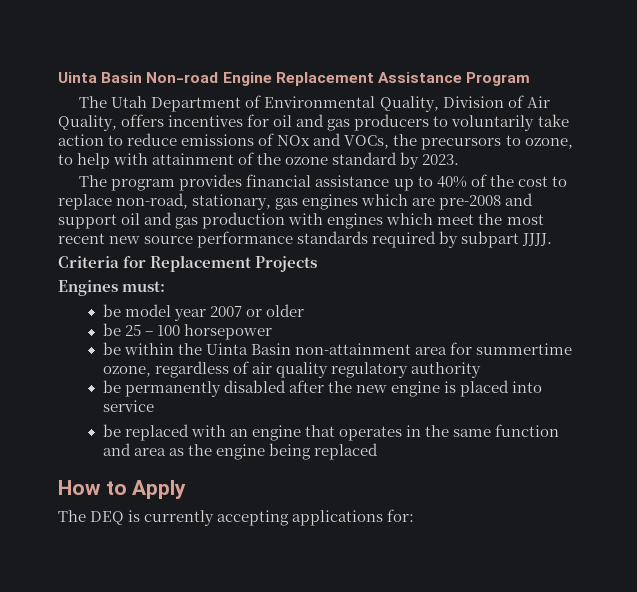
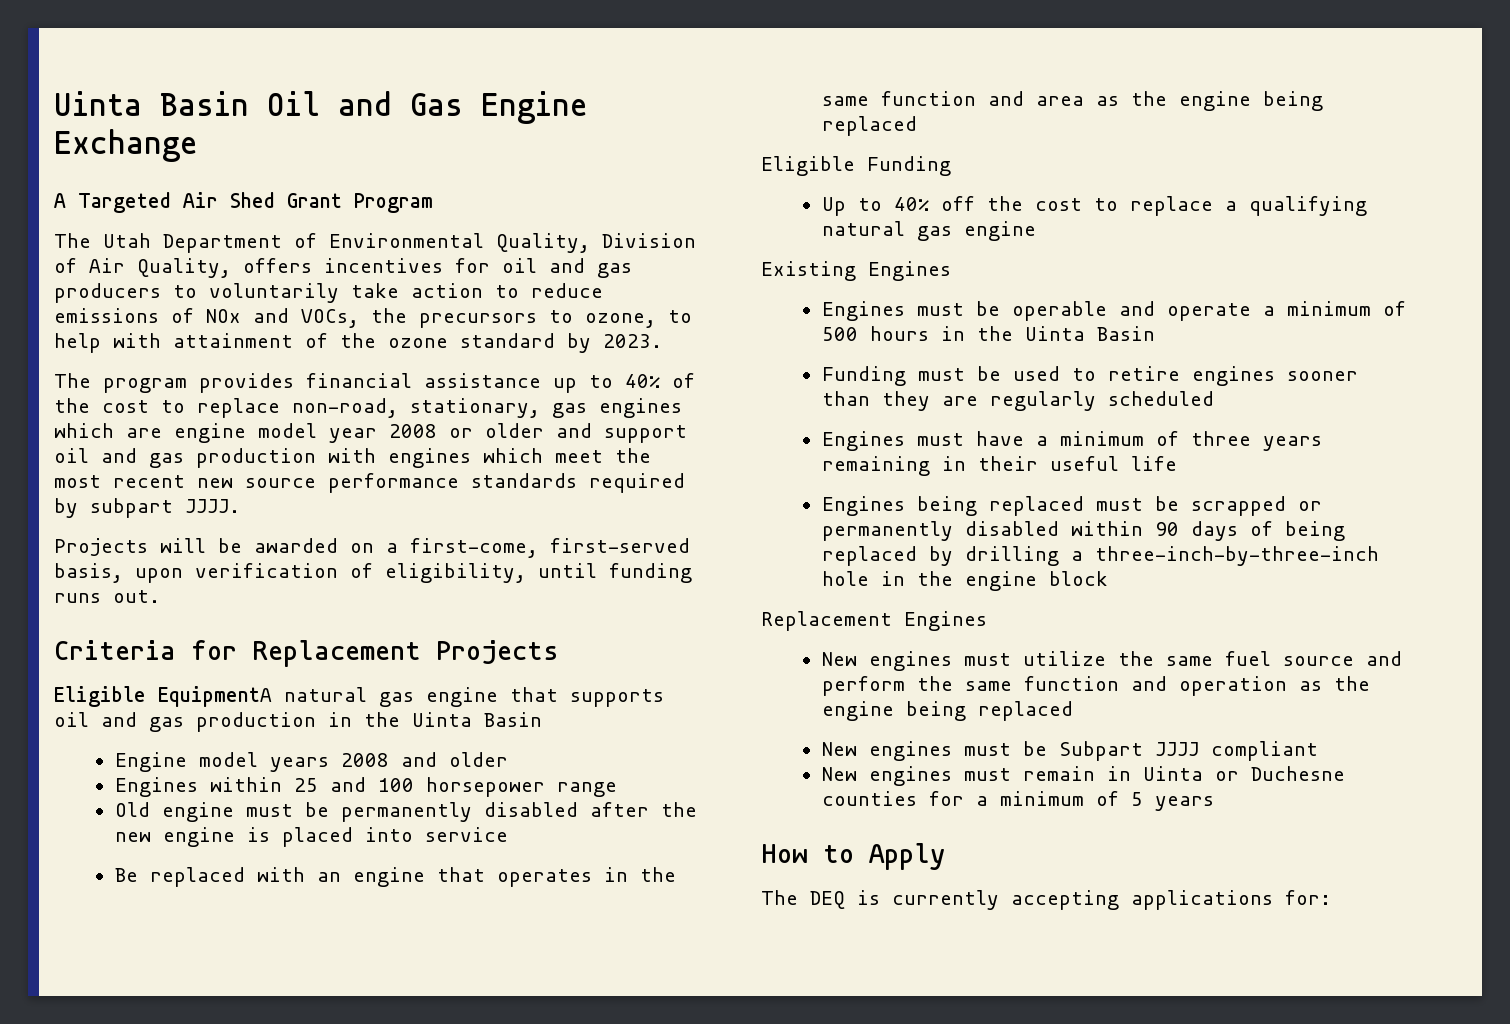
- Uinta Basin Non-road Engine Replacement Assistance Program
+ Uinta Basin Oil and Gas Engine Exchange
+ A Targeted Air Shed Grant Program
- The program provides financial assistance up to 40% of the cost to replace non-road, stationary, gas engines which are pre-2008 and support oil and gas production with engines which meet the most recent new source performance standards required by subpart JJJJ.
+ The program provides financial assistance up to 40% of the cost to replace non-road, stationary, gas engines which are engine model year 2008 or older and support oil and gas production with engines which meet the most recent new source performance standards required by subpart JJJJ.
+ Projects will be awarded on a first-come, first-served basis, upon verification of eligibility, until funding runs out.
  Criteria for Replacement Projects
- Engines must:
- be model year 2007 or older
- be 25 – 100 horsepower
- be within the Uinta Basin non-attainment area for summertime ozone, regardless of air quality regulatory authority
- be permanently disabled after the new engine is placed into service
+ Eligible EquipmentA natural gas engine that supports oil and gas production in the Uinta Basin
+ Engine model years 2008 and older
+ Engines within 25 and 100 horsepower range
+ Old engine must be permanently disabled after the new engine is placed into service
- be replaced with an engine that operates in the same function and area as the engine being replaced
+ Be replaced with an engine that operates in the same function and area as the engine being replaced
+ Eligible Funding
+ Up to 40% off the cost to replace a qualifying natural gas engine
+ Existing Engines
+ Engines must be operable and operate a minimum of 500 hours in the Uinta Basin
+ Funding must be used to retire engines sooner than they are regularly scheduled
+ Engines must have a minimum of three years remaining in their useful life
+ Engines being replaced must be scrapped or permanently disabled within 90 days of being replaced by drilling a three-inch-by-three-inch hole in the engine block
+ Replacement Engines
+ New engines must utilize the same fuel source and perform the same function and operation as the engine being replaced
+ New engines must be Subpart JJJJ compliant
+ New engines must remain in Uinta or Duchesne counties for a minimum of 5 years

